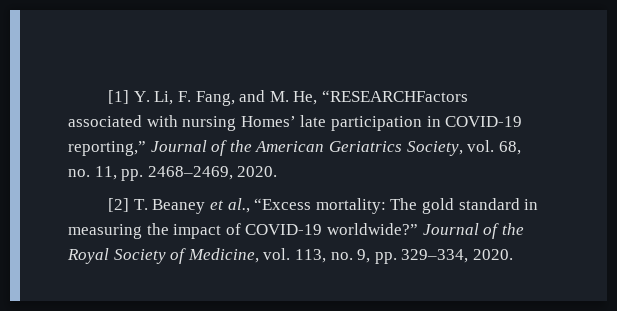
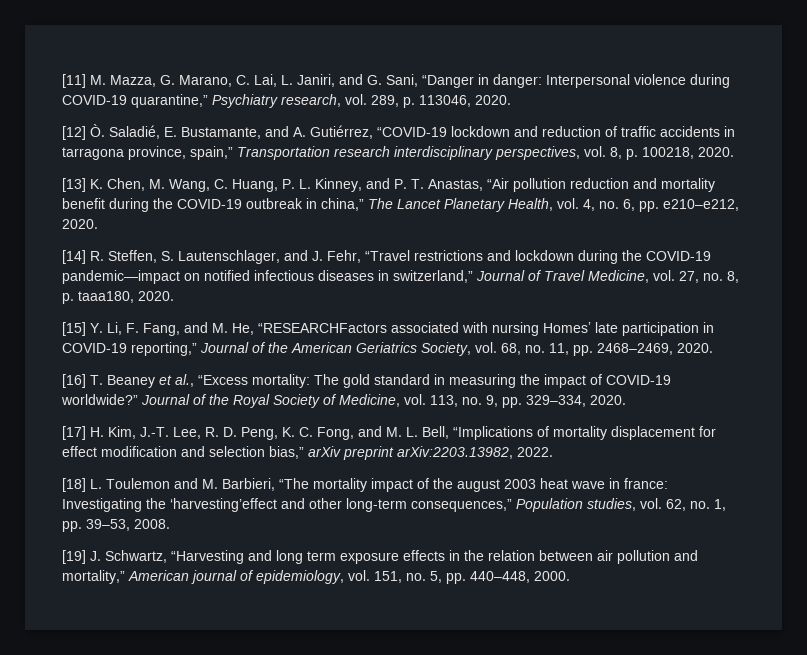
- [1] Y. Li, F. Fang, and M. He, “RESEARCHFactors associated with nursing Homesʼ late participation in COVID-19 reporting,” Journal of the American Geriatrics Society, vol. 68, no. 11, pp. 2468–2469, 2020.
+ [11] M. Mazza, G. Marano, C. Lai, L. Janiri, and G. Sani, “Danger in danger: Interpersonal violence during COVID-19 quarantine,” Psychiatry research, vol. 289, p. 113046, 2020.
+ [12] Ò. Saladié, E. Bustamante, and A. Gutiérrez, “COVID-19 lockdown and reduction of traffic accidents in tarragona province, spain,” Transportation research interdisciplinary perspectives, vol. 8, p. 100218, 2020.
+ [13] K. Chen, M. Wang, C. Huang, P. L. Kinney, and P. T. Anastas, “Air pollution reduction and mortality benefit during the COVID-19 outbreak in china,” The Lancet Planetary Health, vol. 4, no. 6, pp. e210–e212, 2020.
+ [14] R. Steffen, S. Lautenschlager, and J. Fehr, “Travel restrictions and lockdown during the COVID-19 pandemic—impact on notified infectious diseases in switzerland,” Journal of Travel Medicine, vol. 27, no. 8, p. taaa180, 2020.
+ [15] Y. Li, F. Fang, and M. He, “RESEARCHFactors associated with nursing Homesʼ late participation in COVID-19 reporting,” Journal of the American Geriatrics Society, vol. 68, no. 11, pp. 2468–2469, 2020.
- [2] T. Beaney et al., “Excess mortality: The gold standard in measuring the impact of COVID-19 worldwide?”
+ [16] T. Beaney et al., “Excess mortality: The gold standard in measuring the impact of COVID-19 worldwide?”
+ [17] H. Kim, J.-T. Lee, R. D. Peng, K. C. Fong, and M. L. Bell, “Implications of mortality displacement for effect modification and selection bias,” arXiv preprint arXiv:2203.13982, 2022.
+ [18] L. Toulemon and M. Barbieri, “The mortality impact of the august 2003 heat wave in france: Investigating the ‘harvesting’effect and other long-term consequences,” Population studies, vol. 62, no. 1, pp. 39–53, 2008.
+ [19] J. Schwartz, “Harvesting and long term exposure effects in the relation between air pollution and mortality,” American journal of epidemiology, vol. 151, no. 5, pp. 440–448, 2000.

